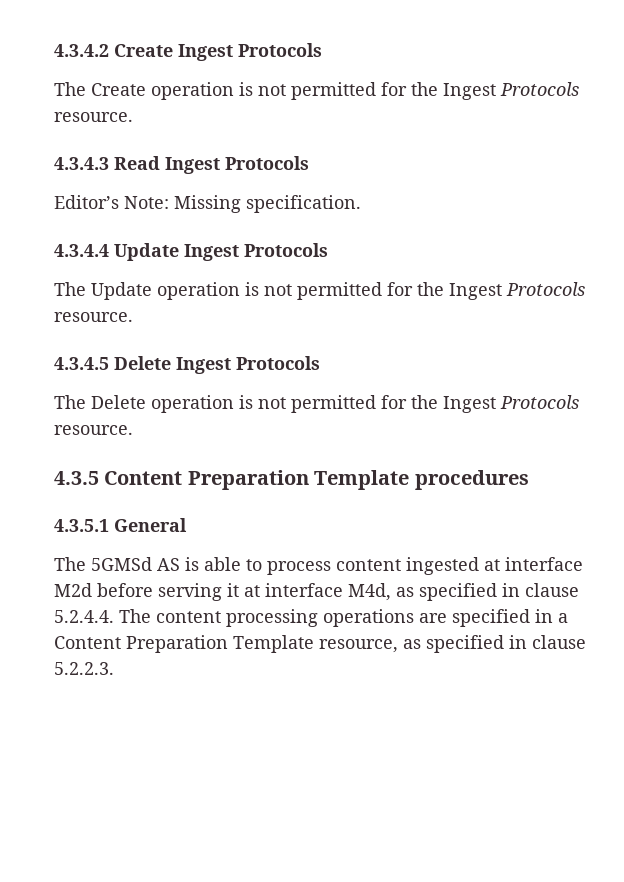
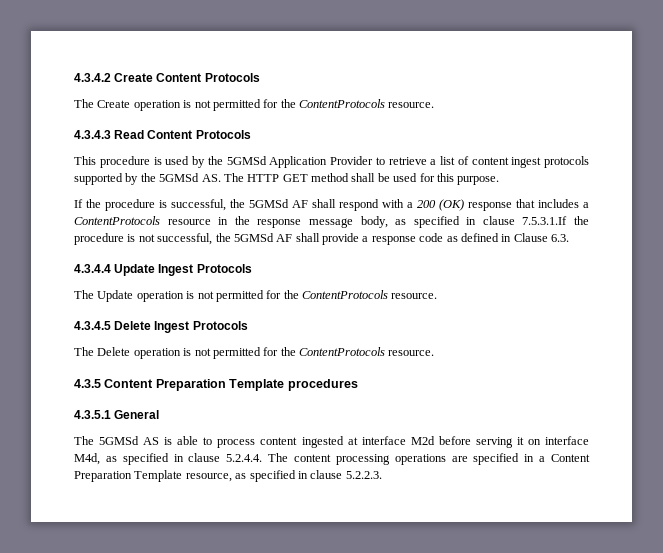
- 4.3.4.2 Create Ingest Protocols
+ 4.3.4.2 Create Content Protocols
- The Create operation is not permitted for the Ingest Protocols resource.
+ The Create operation is not permitted for the ContentProtocols resource.
- 4.3.4.3 Read Ingest Protocols
- Editor’s Note: Missing specification.
+ 4.3.4.3 Read Content Protocols
+ This procedure is used by the 5GMSd Application Provider to retrieve a list of content ingest protocols supported by the 5GMSd AS. The HTTP GET method shall be used for this purpose.
+ If the procedure is successful, the 5GMSd AF shall respond with a 200 (OK) response that includes a ContentProtocols resource in the response message body, as specified in clause 7.5.3.1.If the procedure is not successful, the 5GMSd AF shall provide a response code as defined in Clause 6.3.
- The Update operation is not permitted for the Ingest Protocols resource.
+ The Update operation is not permitted for the ContentProtocols resource.
- The Delete operation is not permitted for the Ingest Protocols resource.
+ The Delete operation is not permitted for the ContentProtocols resource.
- The 5GMSd AS is able to process content ingested at interface M2d before serving it at interface M4d, as specified in clause 5.2.4.4. The content processing operations are specified in a Content Preparation Template resource, as specified in clause 5.2.2.3.
+ The 5GMSd AS is able to process content ingested at interface M2d before serving it on interface M4d, as specified in clause 5.2.4.4. The content processing operations are specified in a Content Preparation Template resource, as specified in clause 5.2.2.3.

